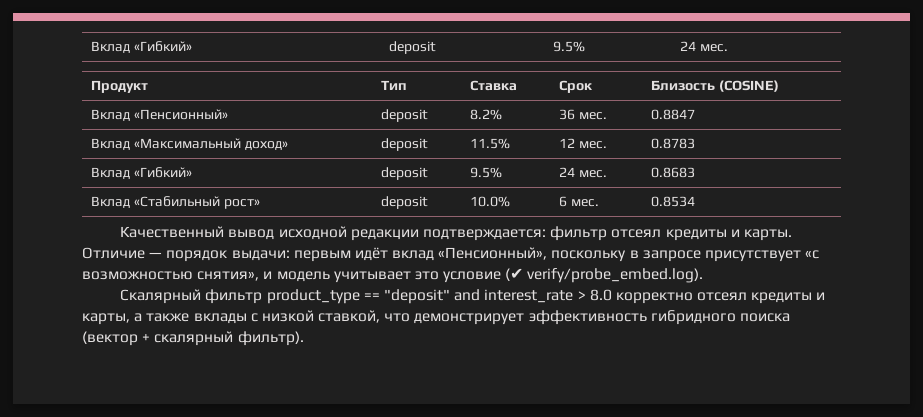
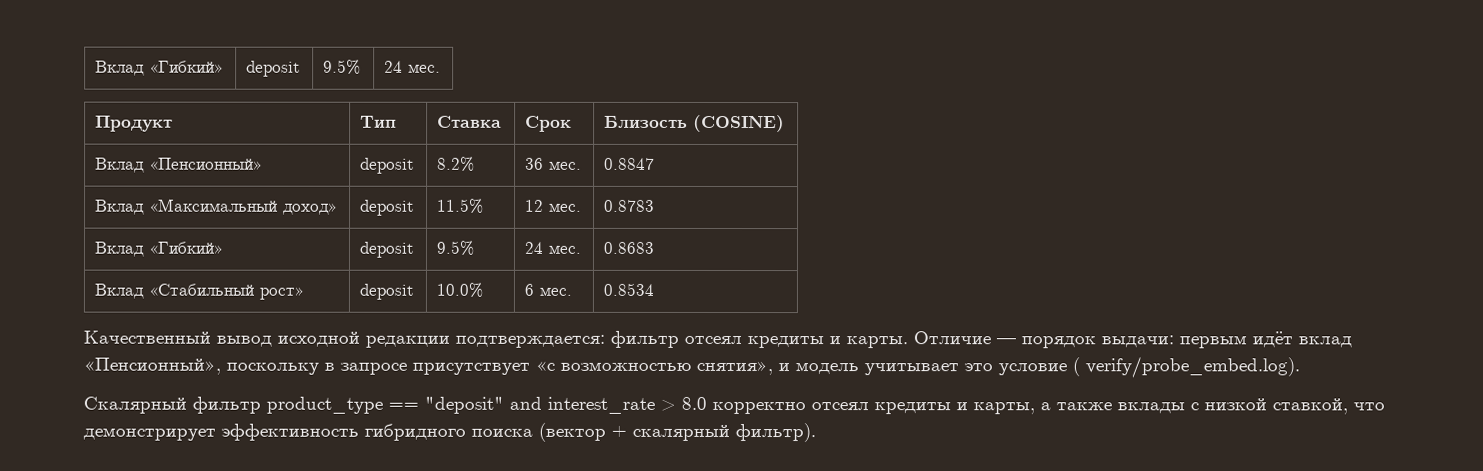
- Отличие — порядок выдачи: первым идёт вклад «Пенсионный», поскольку в запросе присутствует «с возможностью снятия», и модель учитывает это условие (✔ verify/probe_embed.log).
+ Отличие — порядок выдачи: первым идёт вклад «Пенсионный», поскольку в запросе присутствует «с возможностью снятия», и модель учитывает это условие ( verify/probe_embed.log).

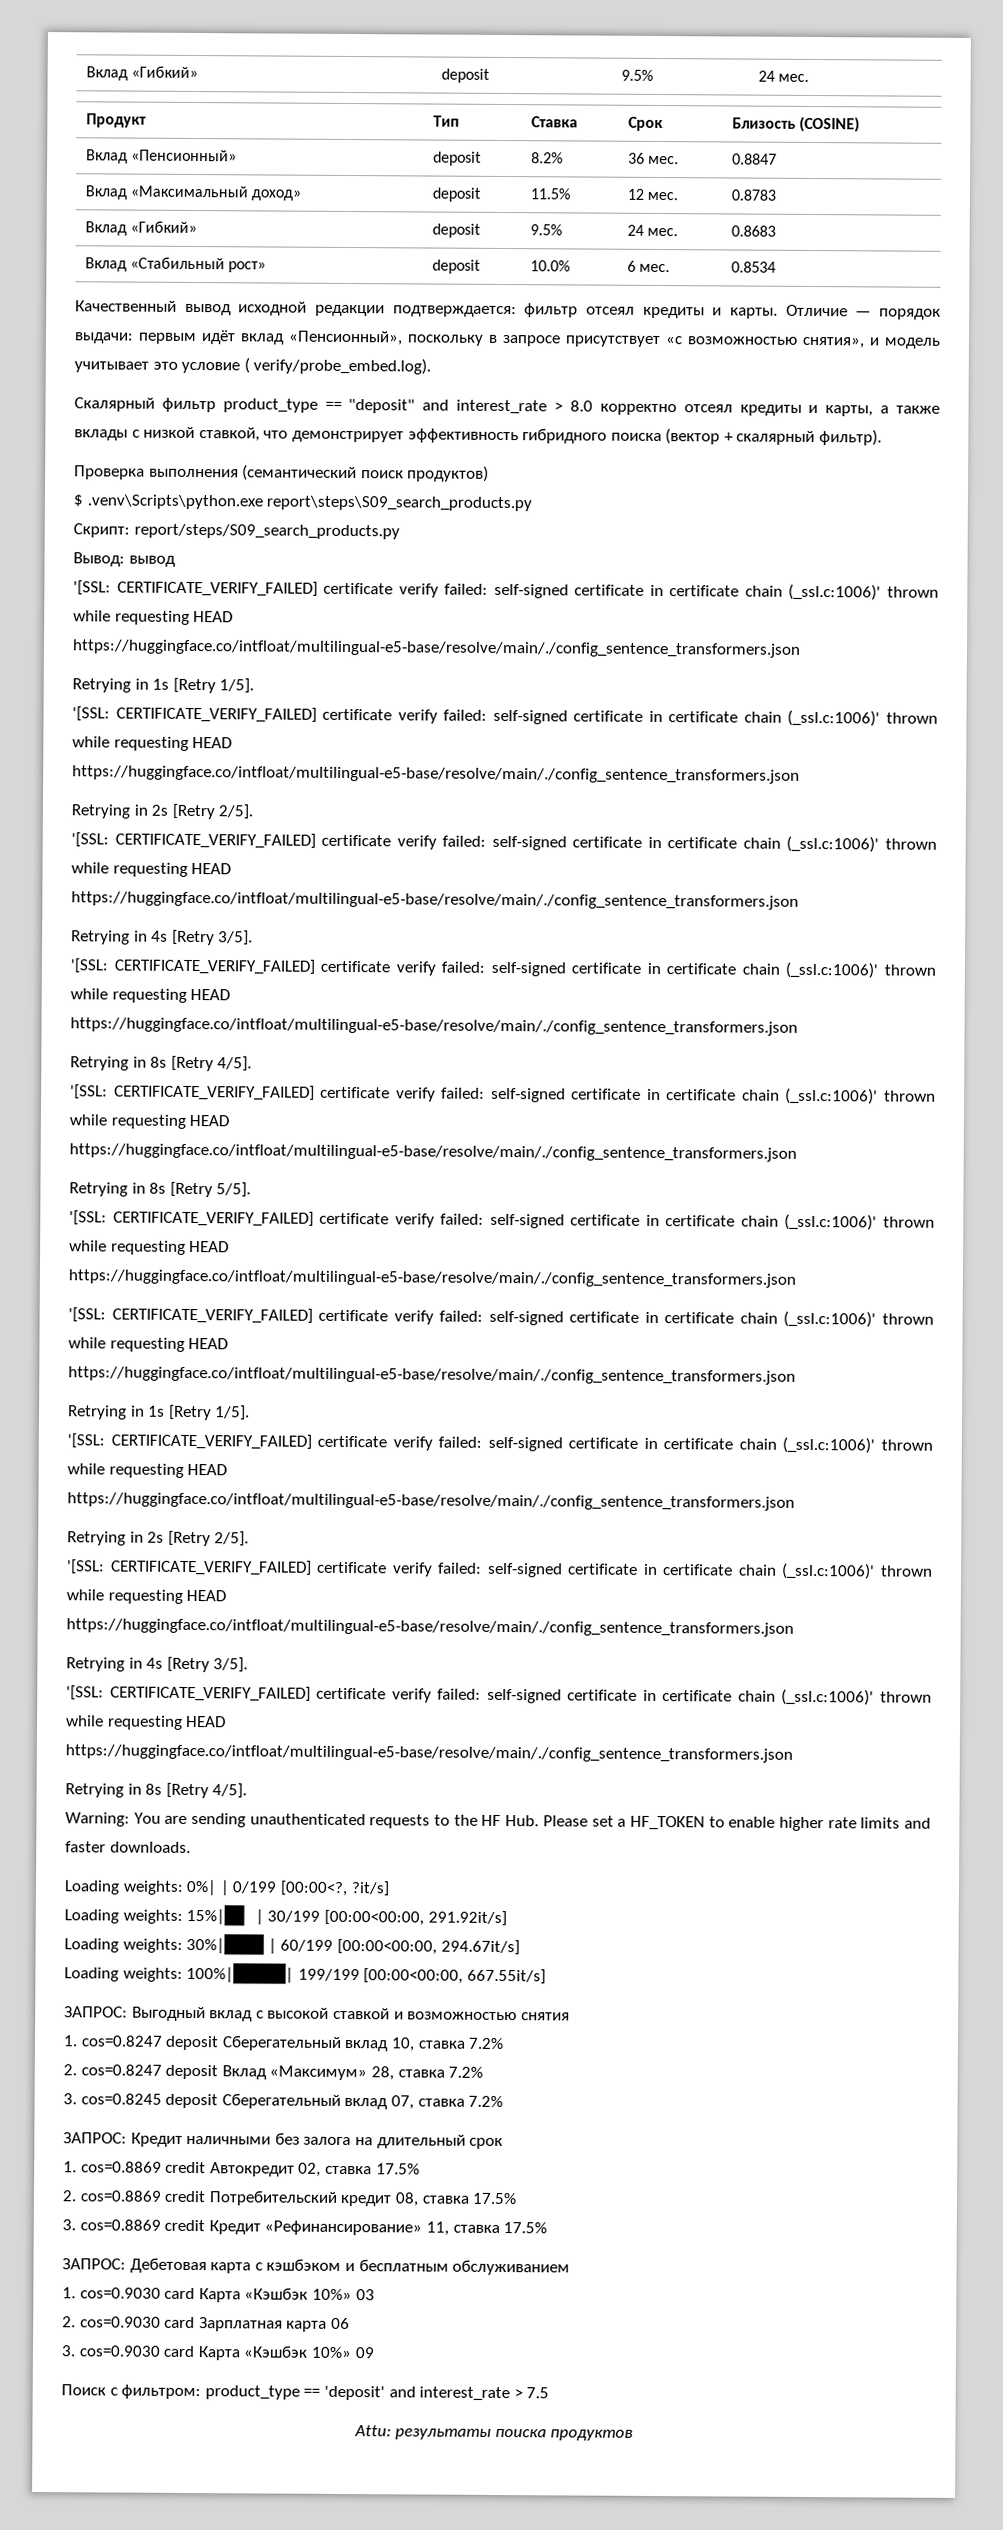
+ Проверка выполнения (семантический поиск продуктов)
+ $ .venv\Scripts\python.exe report\steps\S09_search_products.py
+ Скрипт: report/steps/S09_search_products.py
+ Вывод: вывод
+ '[SSL: CERTIFICATE_VERIFY_FAILED] certificate verify failed: self-signed certificate in certificate chain (_ssl.c:1006)' thrown while requesting HEAD https://huggingface.co/intfloat/multilingual-e5-base/resolve/main/./config_sentence_transformers.json
+ Retrying in 1s [Retry 1/5].
+ '[SSL: CERTIFICATE_VERIFY_FAILED] certificate verify failed: self-signed certificate in certificate chain (_ssl.c:1006)' thrown while requesting HEAD https://huggingface.co/intfloat/multilingual-e5-base/resolve/main/./config_sentence_transformers.json
+ Retrying in 2s [Retry 2/5].
+ '[SSL: CERTIFICATE_VERIFY_FAILED] certificate verify failed: self-signed certificate in certificate chain (_ssl.c:1006)' thrown while requesting HEAD https://huggingface.co/intfloat/multilingual-e5-base/resolve/main/./config_sentence_transformers.json
+ Retrying in 4s [Retry 3/5].
+ '[SSL: CERTIFICATE_VERIFY_FAILED] certificate verify failed: self-signed certificate in certificate chain (_ssl.c:1006)' thrown while requesting HEAD https://huggingface.co/intfloat/multilingual-e5-base/resolve/main/./config_sentence_transformers.json
+ Retrying in 8s [Retry 4/5].
+ '[SSL: CERTIFICATE_VERIFY_FAILED] certificate verify failed: self-signed certificate in certificate chain (_ssl.c:1006)' thrown while requesting HEAD https://huggingface.co/intfloat/multilingual-e5-base/resolve/main/./config_sentence_transformers.json
+ Retrying in 8s [Retry 5/5].
+ '[SSL: CERTIFICATE_VERIFY_FAILED] certificate verify failed: self-signed certificate in certificate chain (_ssl.c:1006)' thrown while requesting HEAD https://huggingface.co/intfloat/multilingual-e5-base/resolve/main/./config_sentence_transformers.json
+ '[SSL: CERTIFICATE_VERIFY_FAILED] certificate verify failed: self-signed certificate in certificate chain (_ssl.c:1006)' thrown while requesting HEAD https://huggingface.co/intfloat/multilingual-e5-base/resolve/main/./config_sentence_transformers.json
+ Retrying in 1s [Retry 1/5].
+ '[SSL: CERTIFICATE_VERIFY_FAILED] certificate verify failed: self-signed certificate in certificate chain (_ssl.c:1006)' thrown while requesting HEAD https://huggingface.co/intfloat/multilingual-e5-base/resolve/main/./config_sentence_transformers.json
+ Retrying in 2s [Retry 2/5].
+ '[SSL: CERTIFICATE_VERIFY_FAILED] certificate verify failed: self-signed certificate in certificate chain (_ssl.c:1006)' thrown while requesting HEAD https://huggingface.co/intfloat/multilingual-e5-base/resolve/main/./config_sentence_transformers.json
+ Retrying in 4s [Retry 3/5].
+ '[SSL: CERTIFICATE_VERIFY_FAILED] certificate verify failed: self-signed certificate in certificate chain (_ssl.c:1006)' thrown while requesting HEAD https://huggingface.co/intfloat/multilingual-e5-base/resolve/main/./config_sentence_transformers.json
+ Retrying in 8s [Retry 4/5].
+ Warning: You are sending unauthenticated requests to the HF Hub. Please set a HF_TOKEN to enable higher rate limits and faster downloads.
+ Loading weights: 0%| | 0/199 [00:00<?, ?it/s]
+ Loading weights: 15%|█▌ | 30/199 [00:00<00:00, 291.92it/s]
+ Loading weights: 30%|███ | 60/199 [00:00<00:00, 294.67it/s]
+ Loading weights: 100%|████| 199/199 [00:00<00:00, 667.55it/s]
+ ЗАПРОС: Выгодный вклад с высокой ставкой и возможностью снятия
+ 1. cos=0.8247 deposit Сберегательный вклад 10, ставка 7.2%
+ 2. cos=0.8247 deposit Вклад «Максимум» 28, ставка 7.2%
+ 3. cos=0.8245 deposit Сберегательный вклад 07, ставка 7.2%
+ ЗАПРОС: Кредит наличными без залога на длительный срок
+ 1. cos=0.8869 credit Автокредит 02, ставка 17.5%
+ 2. cos=0.8869 credit Потребительский кредит 08, ставка 17.5%
+ 3. cos=0.8869 credit Кредит «Рефинансирование» 11, ставка 17.5%
+ ЗАПРОС: Дебетовая карта с кэшбэком и бесплатным обслуживанием
+ 1. cos=0.9030 card Карта «Кэшбэк 10%» 03
+ 2. cos=0.9030 card Зарплатная карта 06
+ 3. cos=0.9030 card Карта «Кэшбэк 10%» 09
+ Поиск с фильтром: product_type == 'deposit' and interest_rate > 7.5
+ Attu: результаты поиска продуктов

